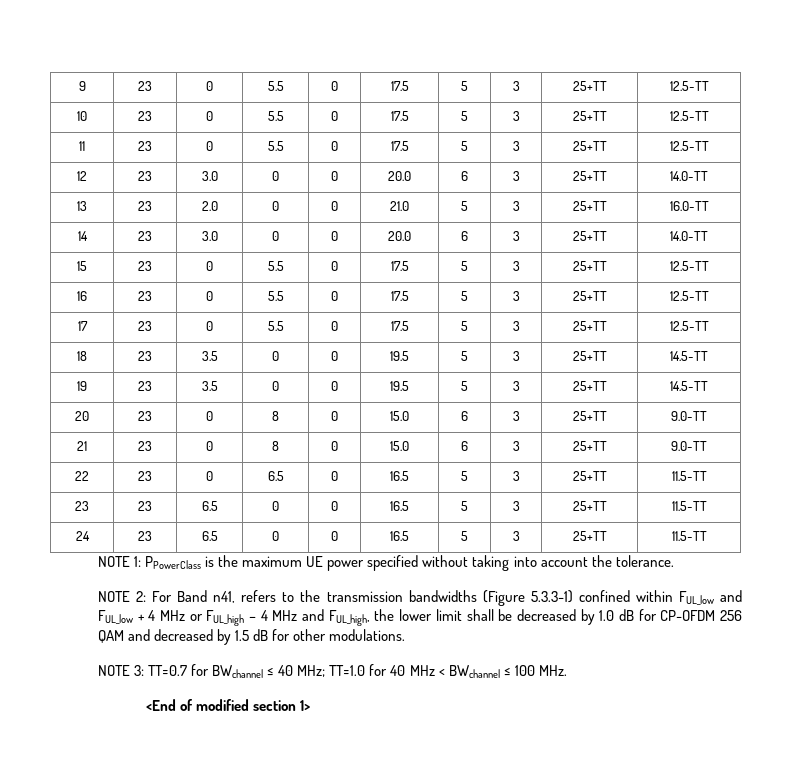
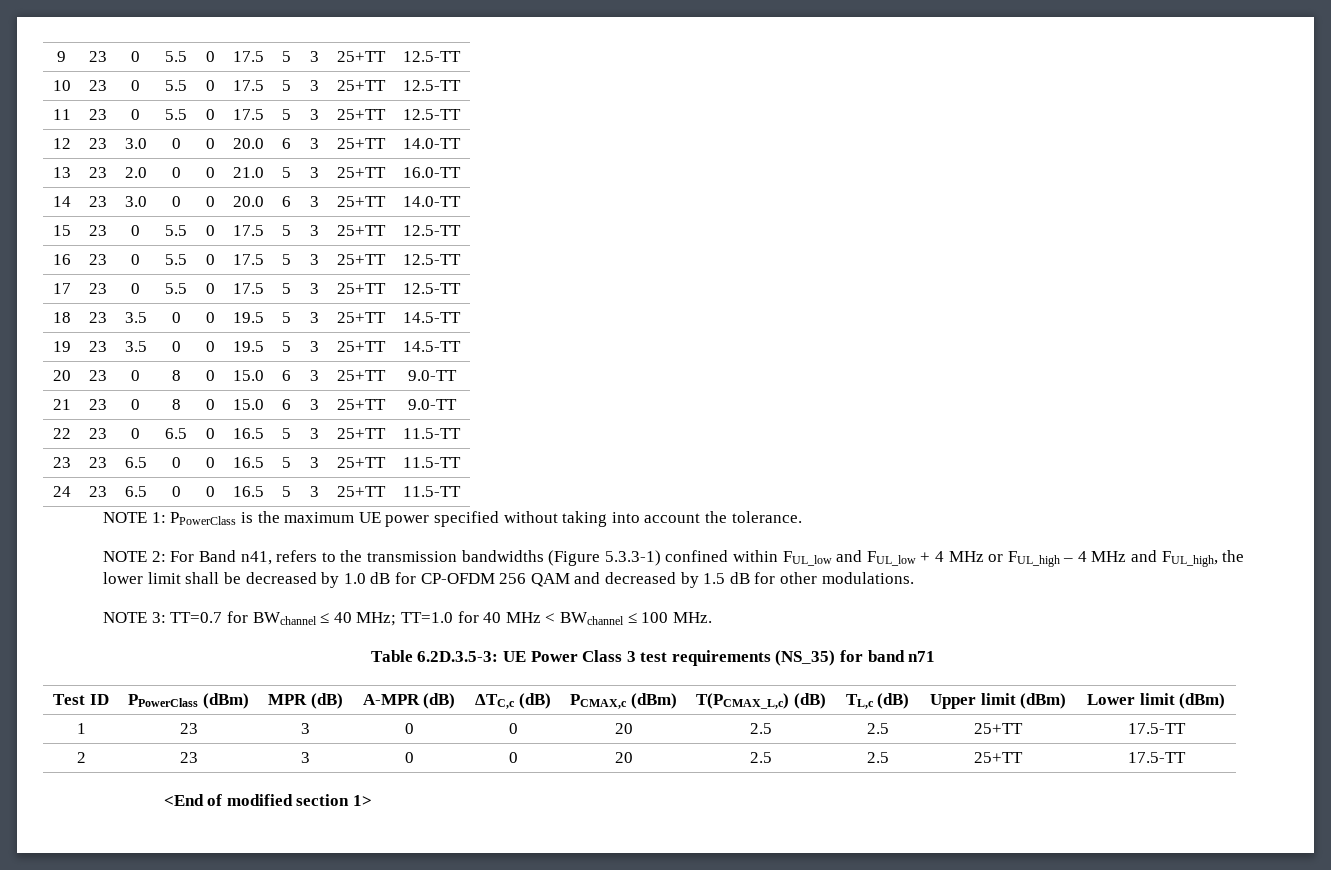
+ Table 6.2D.3.5-3: UE Power Class 3 test requirements (NS_35) for band n71
+ Test ID | PPowerClass (dBm) | MPR (dB) | A-MPR (dB) | ΔTC,c (dB) | PCMAX,c (dBm) | T(PCMAX_L,c) (dB) | TL,c (dB) | Upper limit (dBm) | Lower limit (dBm)
+ 1 | 23 | 3 | 0 | 0 | 20 | 2.5 | 2.5 | 25+TT | 17.5-TT
+ 2 | 23 | 3 | 0 | 0 | 20 | 2.5 | 2.5 | 25+TT | 17.5-TT

